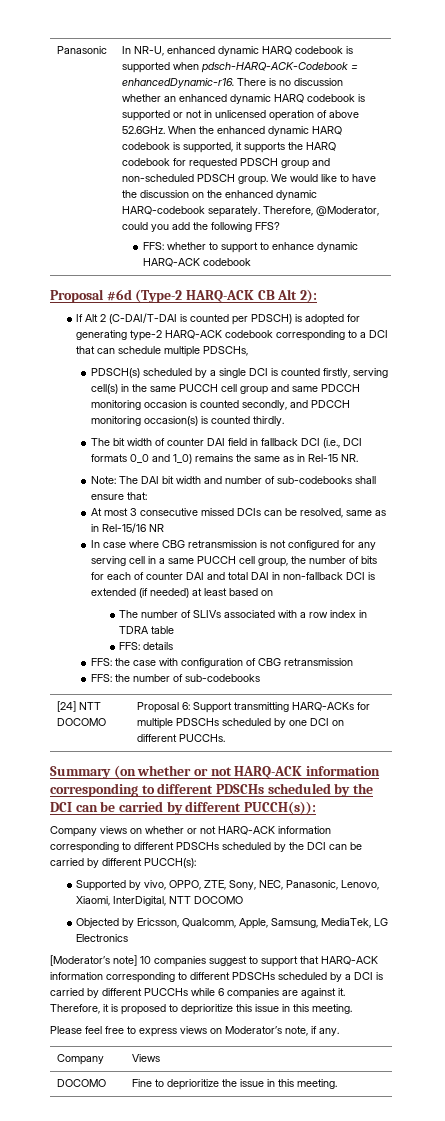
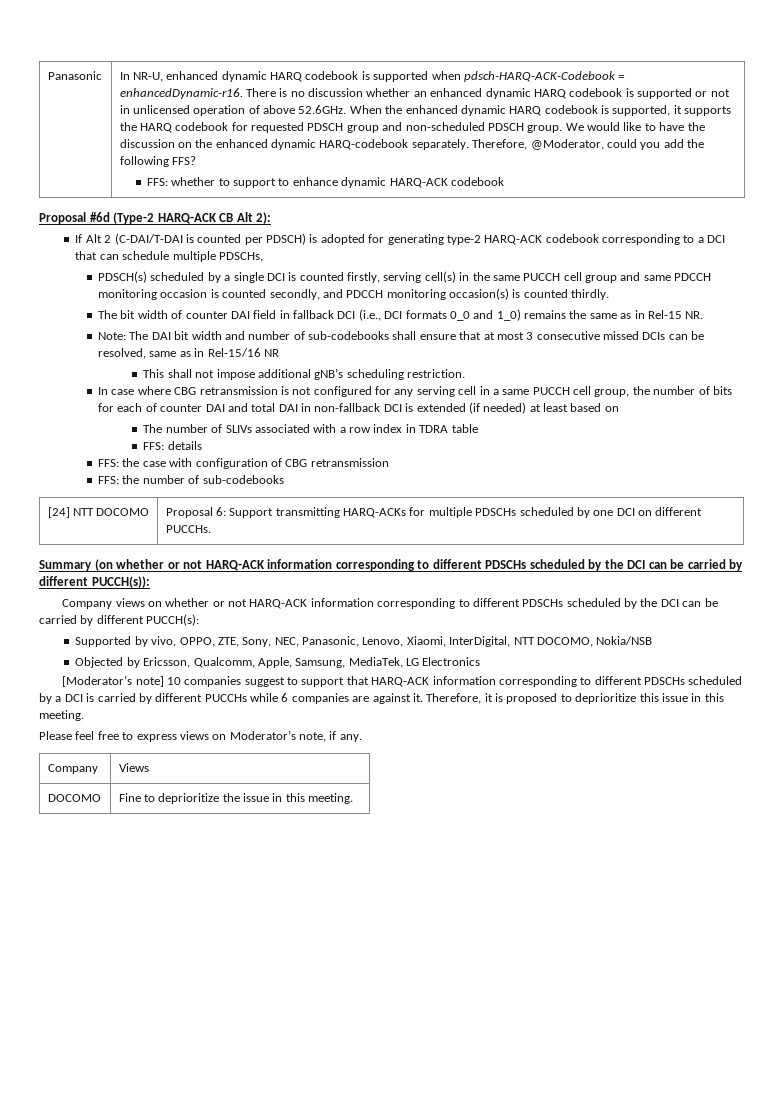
- Note: The DAI bit width and number of sub-codebooks shall ensure that:
- At most 3 consecutive missed DCIs can be resolved, same as in Rel-15/16 NR
+ Note: The DAI bit width and number of sub-codebooks shall ensure that at most 3 consecutive missed DCIs can be resolved, same as in Rel-15/16 NR
+ This shall not impose additional gNB’s scheduling restriction.
- Supported by vivo, OPPO, ZTE, Sony, NEC, Panasonic, Lenovo, Xiaomi, InterDigital, NTT DOCOMO
+ Supported by vivo, OPPO, ZTE, Sony, NEC, Panasonic, Lenovo, Xiaomi, InterDigital, NTT DOCOMO, Nokia/NSB

